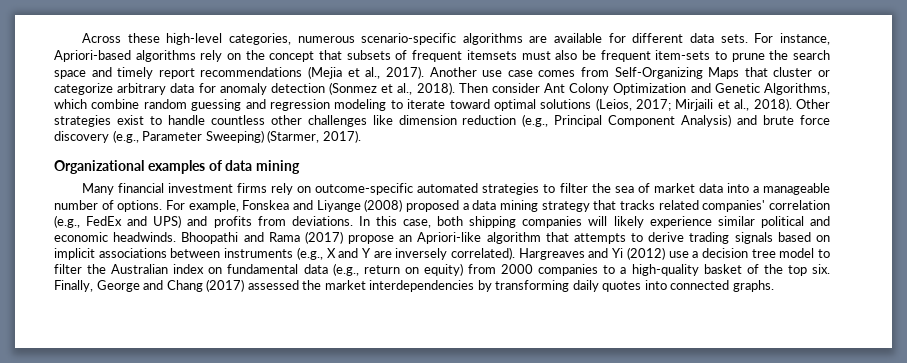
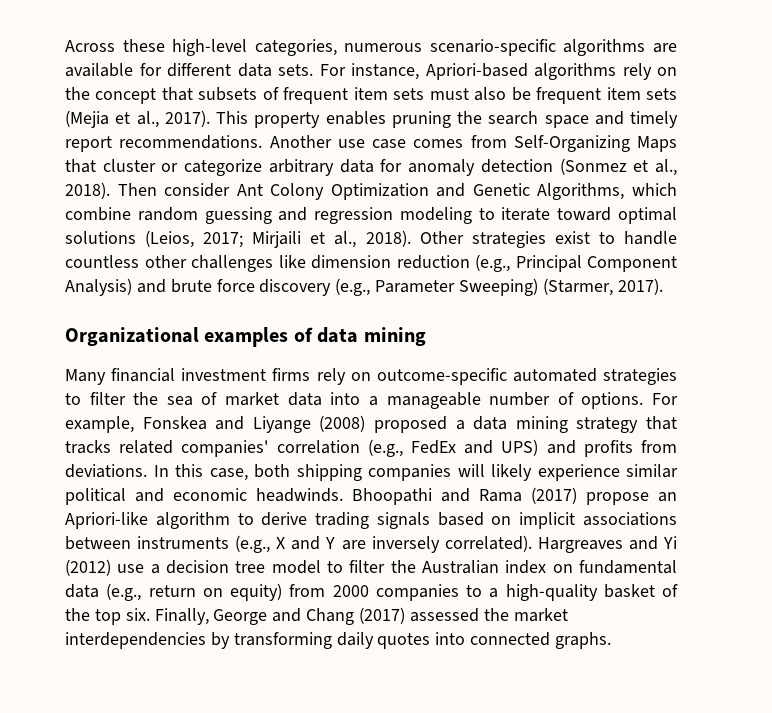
- For instance, Apriori-based algorithms rely on the concept that subsets of frequent itemsets must also be frequent item-sets to prune the search space and timely report recommendations (Mejia et al., 2017).
+ For instance, Apriori-based algorithms rely on the concept that subsets of frequent item sets must also be frequent item sets (Mejia et al., 2017). This property enables pruning the search space and timely report recommendations.
- Bhoopathi and Rama (2017) propose an Apriori-like algorithm that attempts to derive trading signals based on implicit associations between instruments (e.g., X and Y are inversely correlated).
+ Bhoopathi and Rama (2017) propose an Apriori-like algorithm to derive trading signals based on implicit associations between instruments (e.g., X and Y are inversely correlated).

